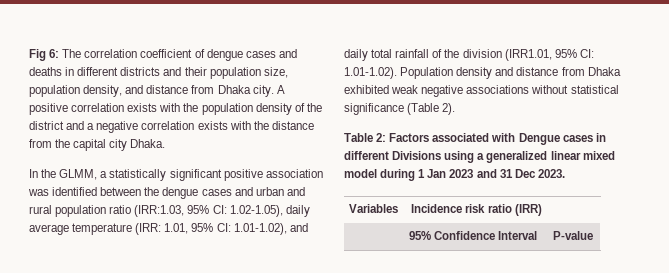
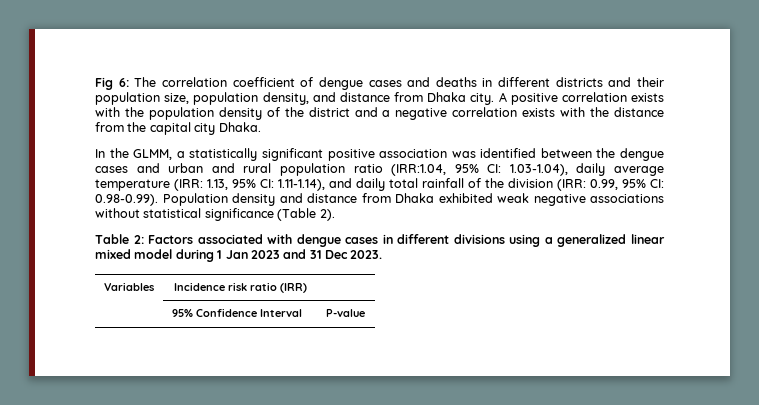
- In the GLMM, a statistically significant positive association was identified between the dengue cases and urban and rural population ratio (IRR:1.03, 95% CI: 1.02-1.05), daily average temperature (IRR: 1.01, 95% CI: 1.01-1.02), and daily total rainfall of the division (IRR1.01, 95% CI: 1.01-1.02). Population density and distance from Dhaka exhibited weak negative associations without statistical significance (Table 2).
+ In the GLMM, a statistically significant positive association was identified between the dengue cases and urban and rural population ratio (IRR:1.04, 95% CI: 1.03-1.04), daily average temperature (IRR: 1.13, 95% CI: 1.11-1.14), and daily total rainfall of the division (IRR: 0.99, 95% CI: 0.98-0.99). Population density and distance from Dhaka exhibited weak negative associations without statistical significance (Table 2).
- Table 2: Factors associated with Dengue cases in different Divisions using a generalized linear mixed model during 1 Jan 2023 and 31 Dec 2023.
+ Table 2: Factors associated with dengue cases in different divisions using a generalized linear mixed model during 1 Jan 2023 and 31 Dec 2023.

